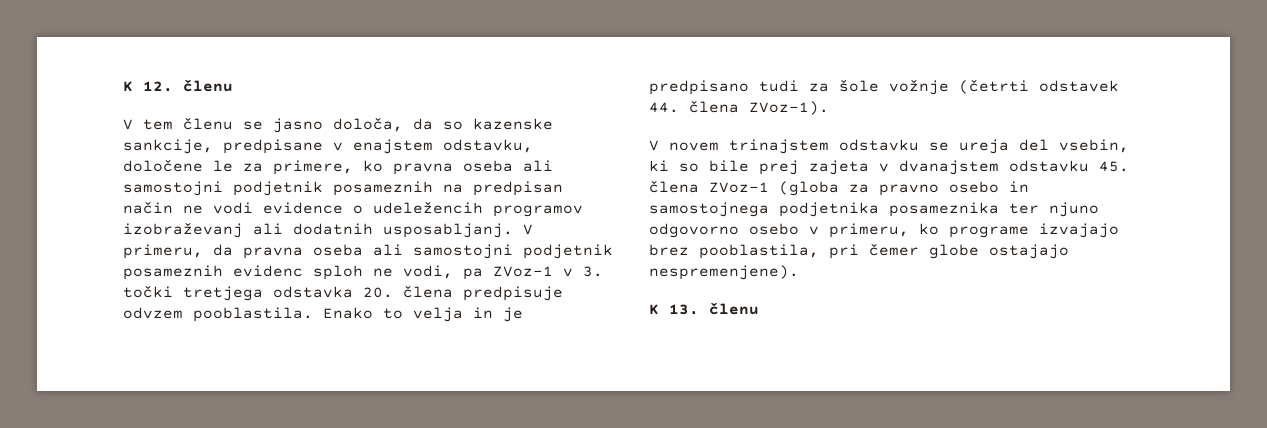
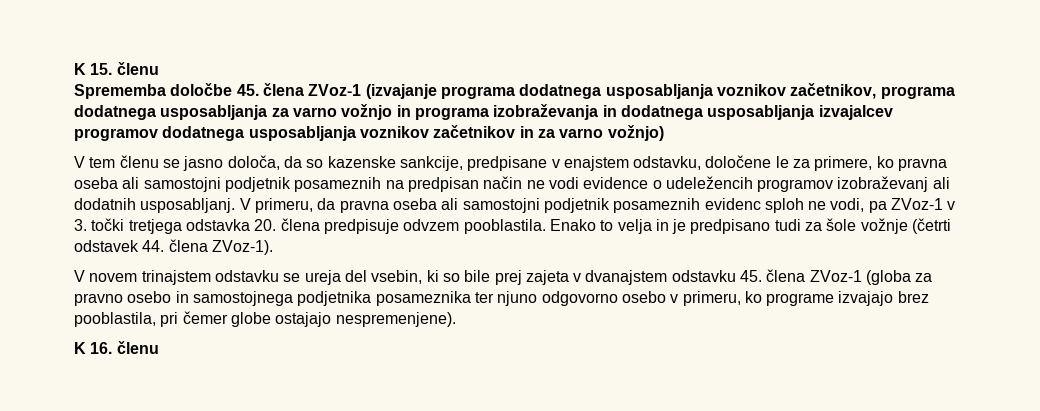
- K 12. členu
+ K 15. členu
+ Sprememba določbe 45. člena ZVoz-1 (izvajanje programa dodatnega usposabljanja voznikov začetnikov, programa dodatnega usposabljanja za varno vožnjo in programa izobraževanja in dodatnega usposabljanja izvajalcev programov dodatnega usposabljanja voznikov začetnikov in za varno vožnjo)
- K 13. členu
+ K 16. členu

